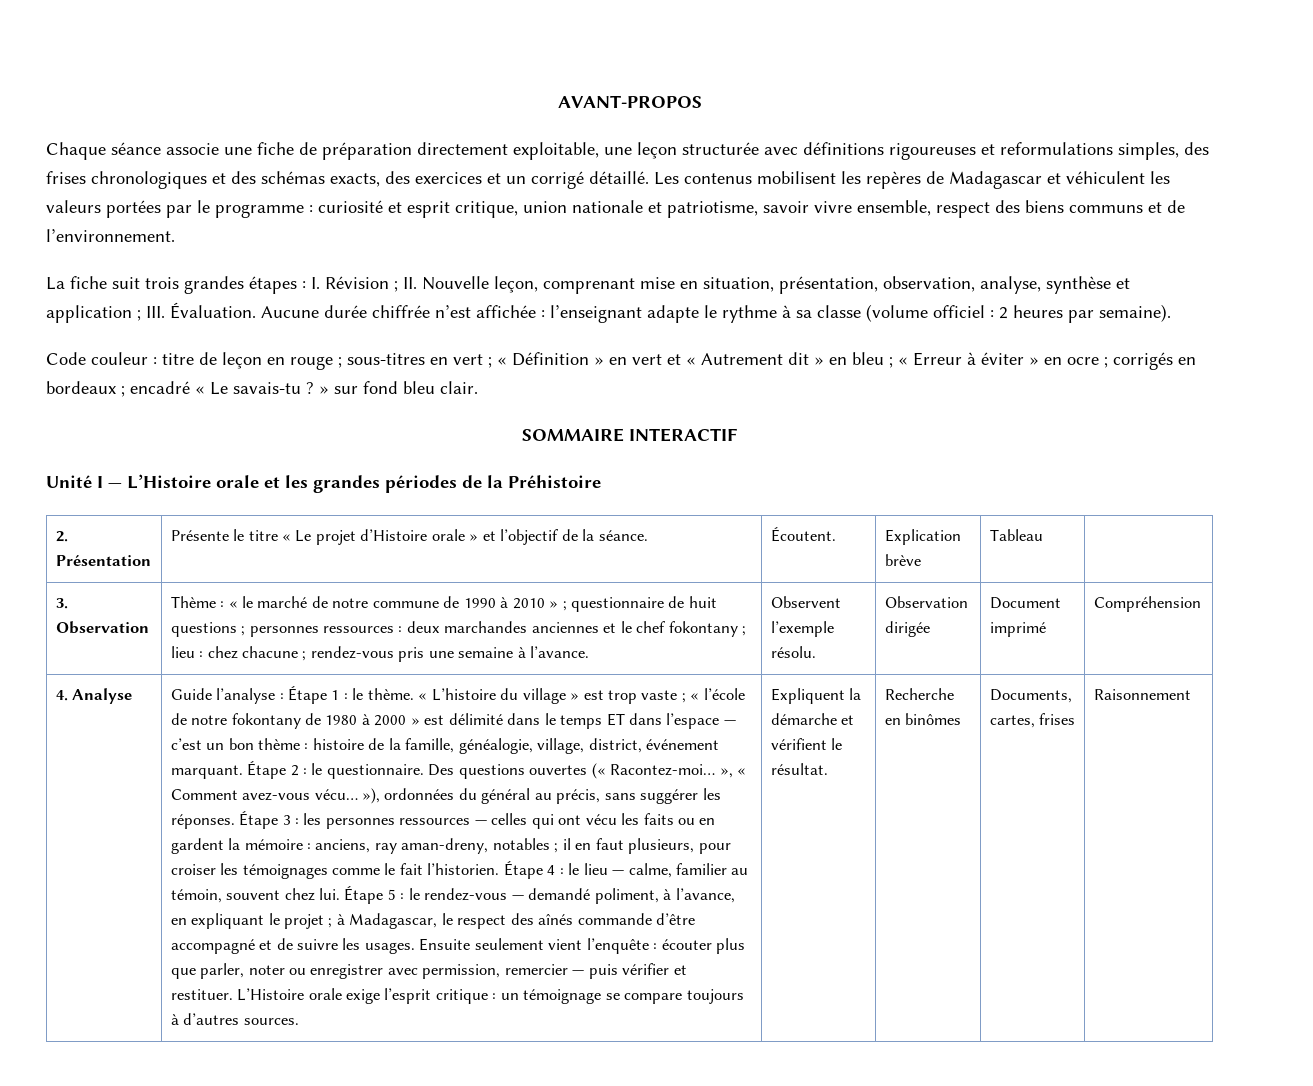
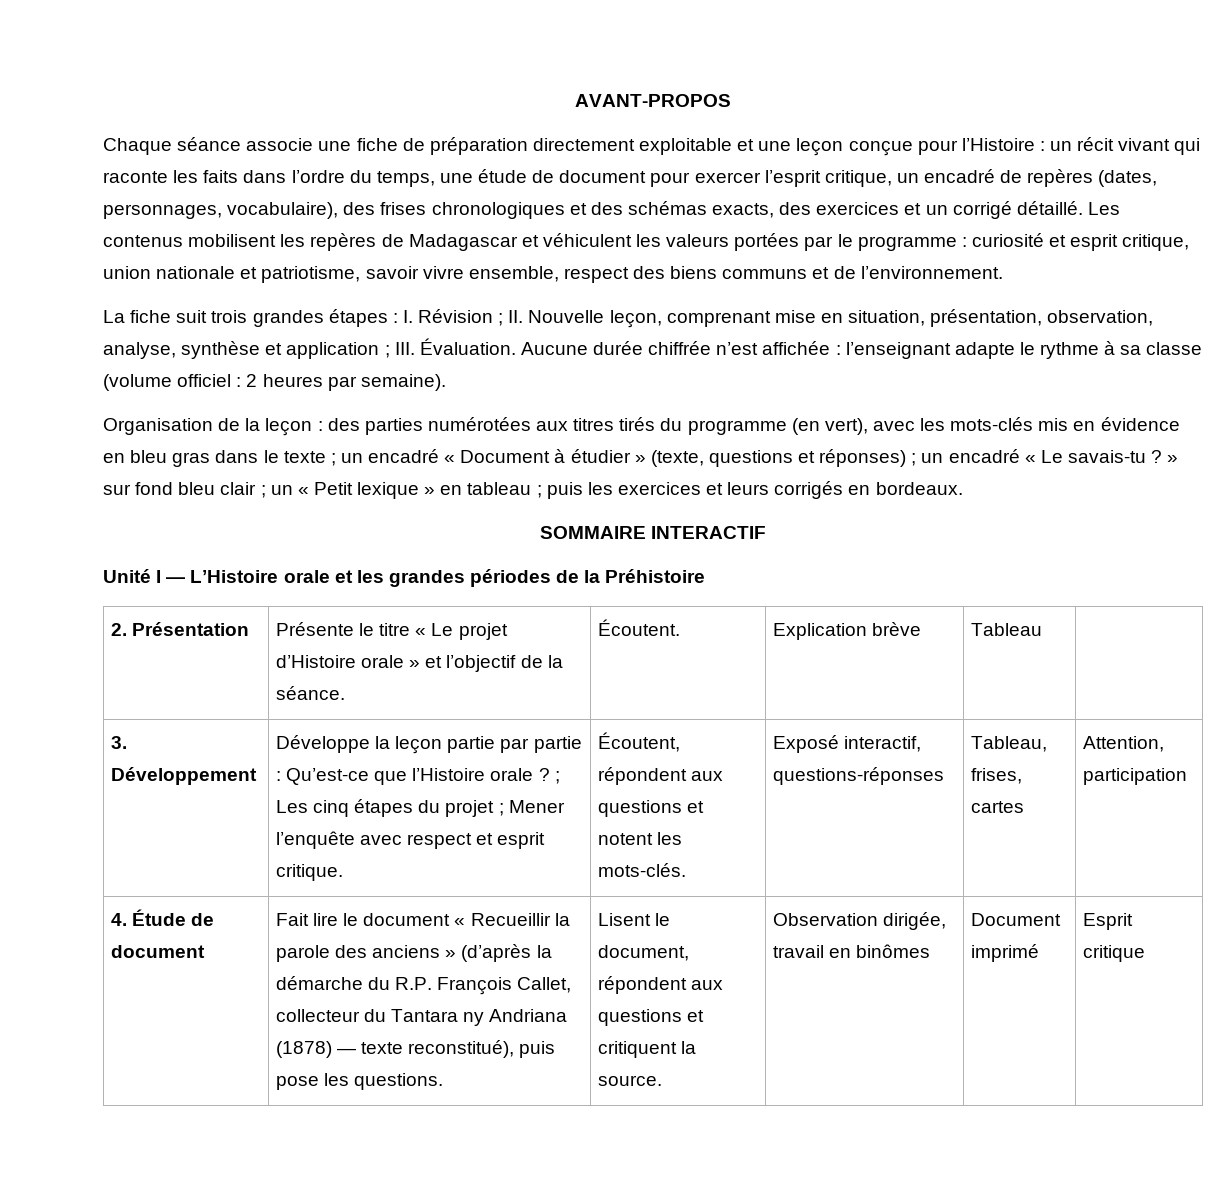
- Chaque séance associe une fiche de préparation directement exploitable, une leçon structurée avec définitions rigoureuses et reformulations simples, des frises chronologiques et des schémas exacts, des exercices et un corrigé détaillé.
+ Chaque séance associe une fiche de préparation directement exploitable et une leçon conçue pour l’Histoire : un récit vivant qui raconte les faits dans l’ordre du temps, une étude de document pour exercer l’esprit critique, un encadré de repères (dates, personnages, vocabulaire), des frises chronologiques et des schémas exacts, des exercices et un corrigé détaillé.
- Code couleur : titre de leçon en rouge ; sous-titres en vert ; « Définition » en vert et « Autrement dit » en bleu ; « Erreur à éviter » en ocre ; corrigés en bordeaux ; encadré « Le savais-tu ? » sur fond bleu clair.
+ Organisation de la leçon : des parties numérotées aux titres tirés du programme (en vert), avec les mots-clés mis en évidence en bleu gras dans le texte ; un encadré « Document à étudier » (texte, questions et réponses) ; un encadré « Le savais-tu ? » sur fond bleu clair ; un « Petit lexique » en tableau ; puis les exercices et leurs corrigés en bordeaux.
- 3. Observation | Thème : « le marché de notre commune de 1990 à 2010 » ; questionnaire de huit questions ; personnes ressources : deux marchandes anciennes et le chef fokontany ; lieu : chez chacune ; rendez-vous pris une semaine à l’avance. | Observent l’exemple résolu. | Observation dirigée | Document imprimé | Compréhension
- 4. Analyse | Guide l’analyse : Étape 1 : le thème. « L’histoire du village » est trop vaste ; « l’école de notre fokontany de 1980 à 2000 » est délimité dans le temps ET dans l’espace — c’est un bon thème : histoire de la famille, généalogie, village, district, événement marquant. Étape 2 : le questionnaire. Des questions ouvertes (« Racontez-moi… », « Comment avez-vous vécu… »), ordonnées du général au précis, sans suggérer les réponses. Étape 3 : les personnes ressources — celles qui ont vécu les faits ou en gardent la mémoire : anciens, ray aman-dreny, notables ; il en faut plusieurs, pour croiser les témoignages comme le fait l’historien. Étape 4 : le lieu — calme, familier au témoin, souvent chez lui. Étape 5 : le rendez-vous — demandé poliment, à l’avance, en expliquant le projet ; à Madagascar, le respect des aînés commande d’être accompagné et de suivre les usages. Ensuite seulement vient l’enquête : écouter plus que parler, noter ou enregistrer avec permission, remercier — puis vérifier et restituer. L’Histoire orale exige l’esprit critique : un témoignage se compare toujours à d’autres sources. | Expliquent la démarche et vérifient le résultat. | Recherche en binômes | Documents, cartes, frises | Raisonnement
+ 3. Développement | Développe la leçon partie par partie : Qu’est-ce que l’Histoire orale ? ; Les cinq étapes du projet ; Mener l’enquête avec respect et esprit critique. | Écoutent, répondent aux questions et notent les mots-clés. | Exposé interactif, questions-réponses | Tableau, frises, cartes | Attention, participation
+ 4. Étude de document | Fait lire le document « Recueillir la parole des anciens » (d’après la démarche du R.P. François Callet, collecteur du Tantara ny Andriana (1878) — texte reconstitué), puis pose les questions. | Lisent le document, répondent aux questions et critiquent la source. | Observation dirigée, travail en binômes | Document imprimé | Esprit critique

